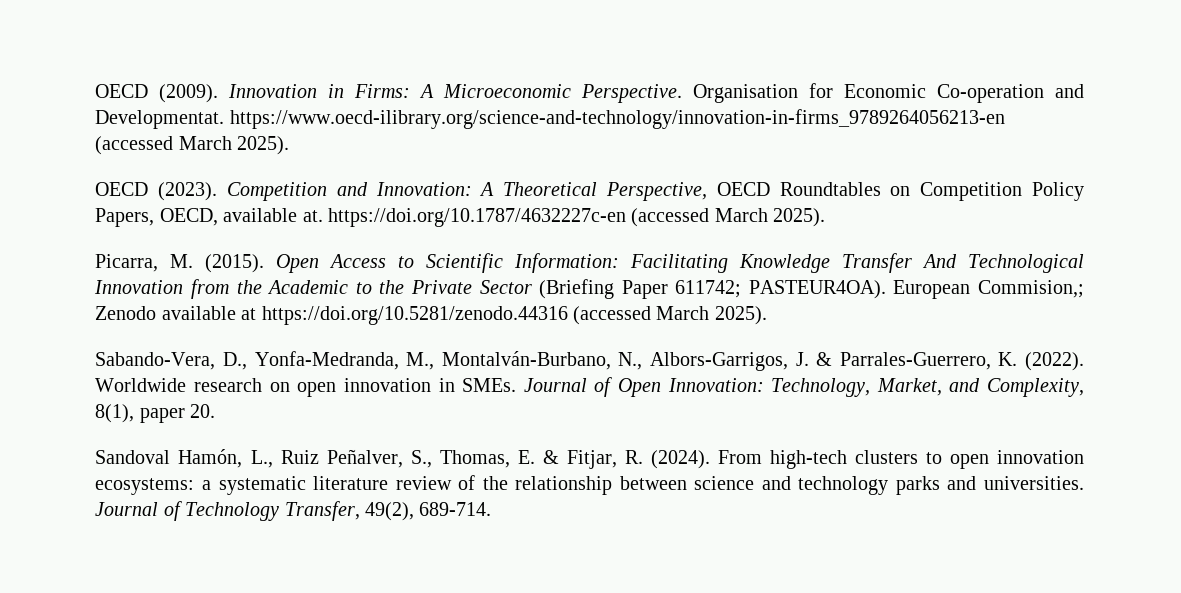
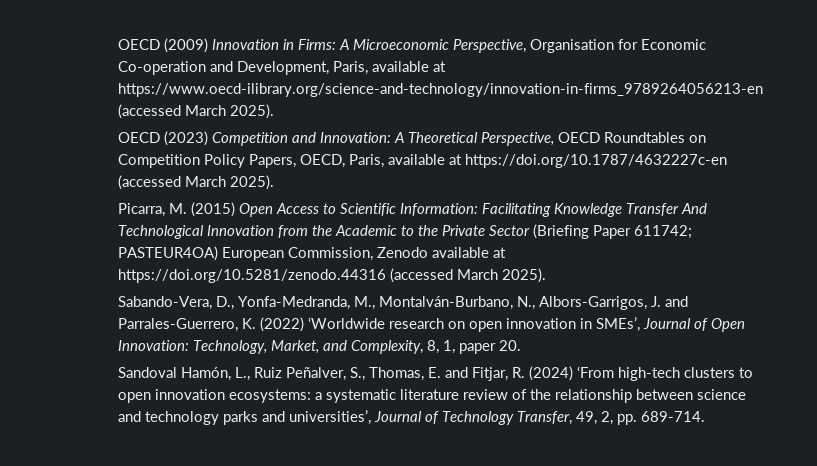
- OECD (2009). Innovation in Firms: A Microeconomic Perspective. Organisation for Economic Co-operation and Developmentat. https://www.oecd-ilibrary.org/science-and-technology/innovation-in-firms_9789264056213-en (accessed March 2025).
+ OECD (2009) Innovation in Firms: A Microeconomic Perspective, Organisation for Economic Co-operation and Development, Paris, available at https://www.oecd-ilibrary.org/science-and-technology/innovation-in-firms_9789264056213-en (accessed March 2025).
- OECD (2023). Competition and Innovation: A Theoretical Perspective, OECD Roundtables on Competition Policy Papers, OECD, available at. https://doi.org/10.1787/4632227c-en (accessed March 2025).
+ OECD (2023) Competition and Innovation: A Theoretical Perspective, OECD Roundtables on Competition Policy Papers, OECD, Paris, available at https://doi.org/10.1787/4632227c-en (accessed March 2025).
- Picarra, M. (2015). Open Access to Scientific Information: Facilitating Knowledge Transfer And Technological Innovation from the Academic to the Private Sector (Briefing Paper 611742; PASTEUR4OA). European Commision,; Zenodo available at https://doi.org/10.5281/zenodo.44316 (accessed March 2025).
+ Picarra, M. (2015) Open Access to Scientific Information: Facilitating Knowledge Transfer And Technological Innovation from the Academic to the Private Sector (Briefing Paper 611742; PASTEUR4OA) European Commission, Zenodo available at https://doi.org/10.5281/zenodo.44316 (accessed March 2025).
- Sabando-Vera, D., Yonfa-Medranda, M., Montalván-Burbano, N., Albors-Garrigos, J. & Parrales-Guerrero, K. (2022). Worldwide research on open innovation in SMEs. Journal of Open Innovation: Technology, Market, and Complexity, 8(1), paper 20.
+ Sabando-Vera, D., Yonfa-Medranda, M., Montalván-Burbano, N., Albors-Garrigos, J. and Parrales-Guerrero, K. (2022) ‘Worldwide research on open innovation in SMEs’, Journal of Open Innovation: Technology, Market, and Complexity, 8, 1, paper 20.
- Sandoval Hamón, L., Ruiz Peñalver, S., Thomas, E. & Fitjar, R. (2024). From high-tech clusters to open innovation ecosystems: a systematic literature review of the relationship between science and technology parks and universities. Journal of Technology Transfer, 49(2), 689-714.
+ Sandoval Hamón, L., Ruiz Peñalver, S., Thomas, E. and Fitjar, R. (2024) ‘From high-tech clusters to open innovation ecosystems: a systematic literature review of the relationship between science and technology parks and universities’, Journal of Technology Transfer, 49, 2, pp. 689-714.

